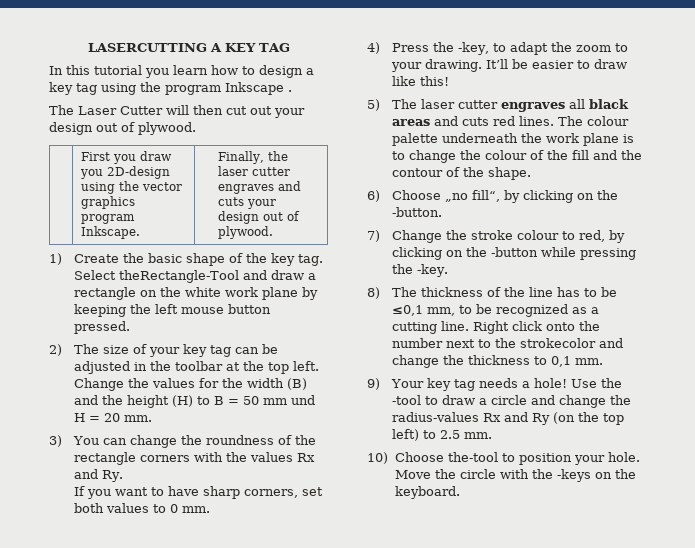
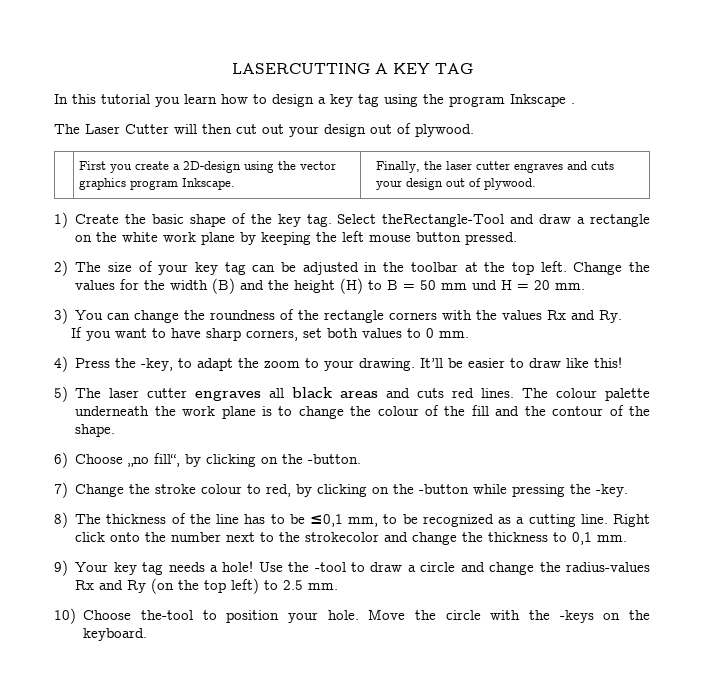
- | First you draw you 2D-design using the vector graphics program Inkscape. | Finally, the laser cutter engraves and cuts your design out of plywood.
+ | First you create a 2D-design using the vector graphics program Inkscape. | Finally, the laser cutter engraves and cuts your design out of plywood.

